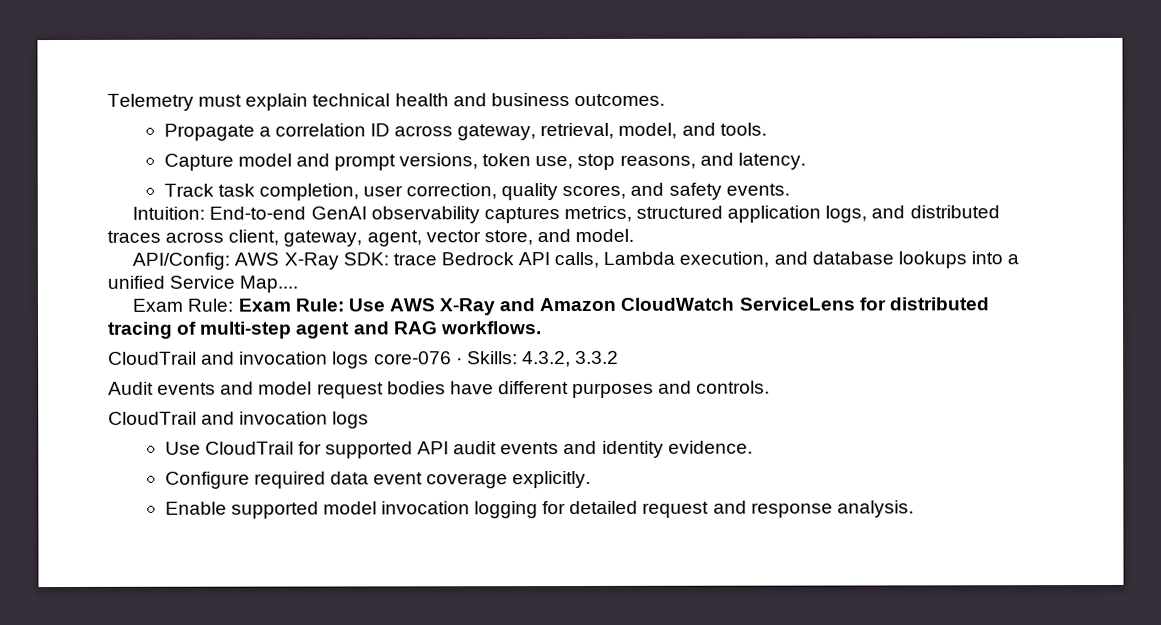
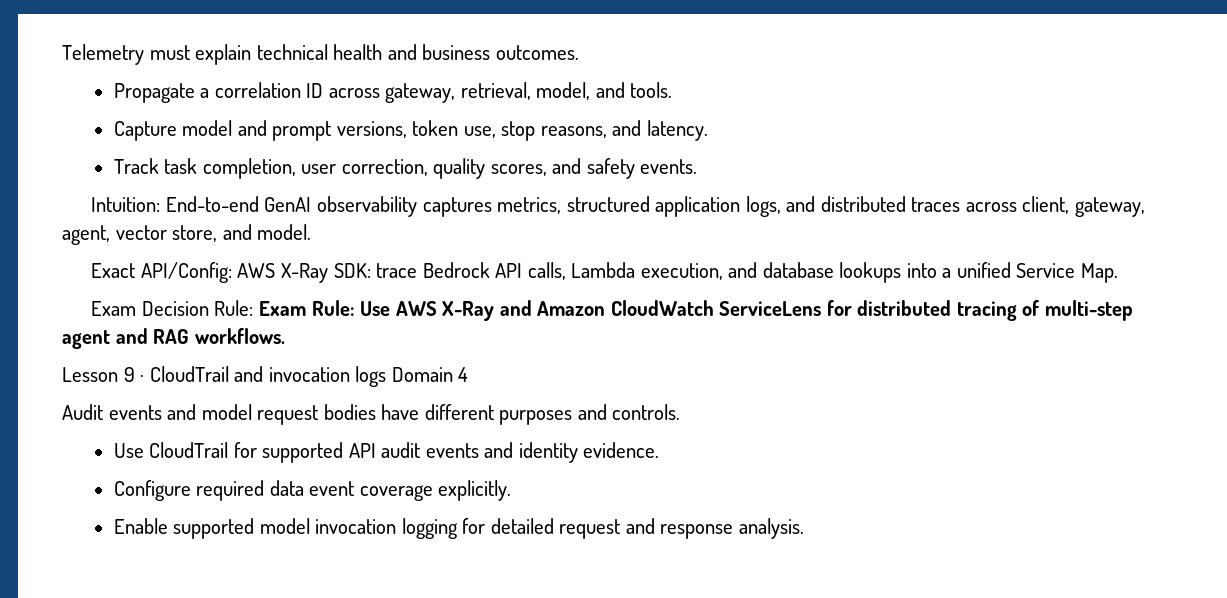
- API/Config: AWS X-Ray SDK: trace Bedrock API calls, Lambda execution, and database lookups into a unified Service Map....
- Exam Rule: Exam Rule: Use AWS X-Ray and Amazon CloudWatch ServiceLens for distributed tracing of multi-step agent and RAG workflows.
+ Exact API/Config: AWS X-Ray SDK: trace Bedrock API calls, Lambda execution, and database lookups into a unified Service Map.
+ Exam Decision Rule: Exam Rule: Use AWS X-Ray and Amazon CloudWatch ServiceLens for distributed tracing of multi-step agent and RAG workflows.
- CloudTrail and invocation logs core-076 · Skills: 4.3.2, 3.3.2
+ Lesson 9 · CloudTrail and invocation logs Domain 4
  Audit events and model request bodies have different purposes and controls.
- CloudTrail and invocation logs

